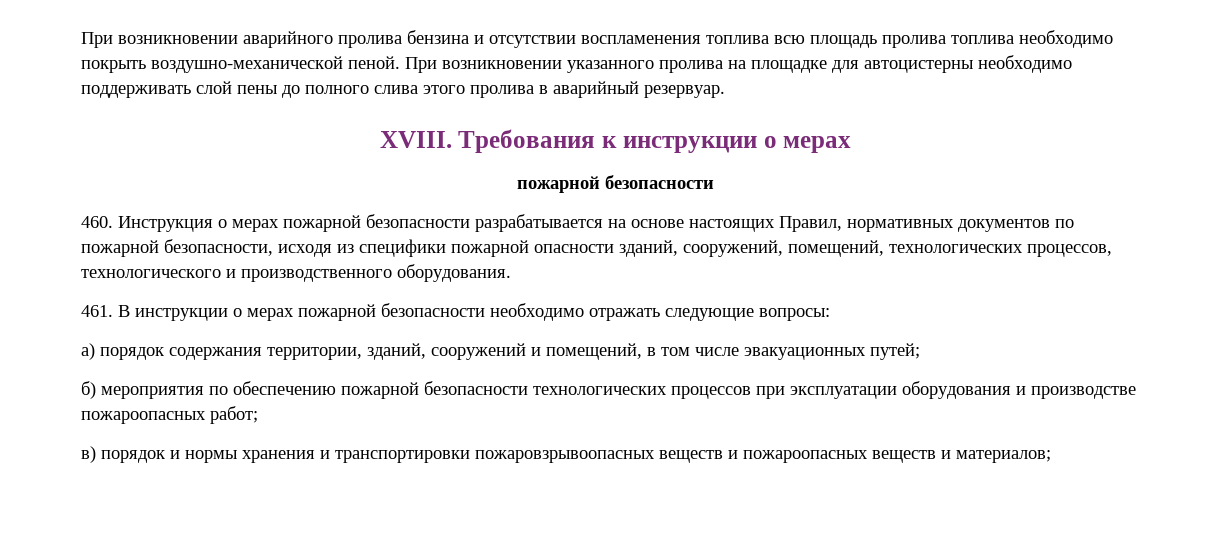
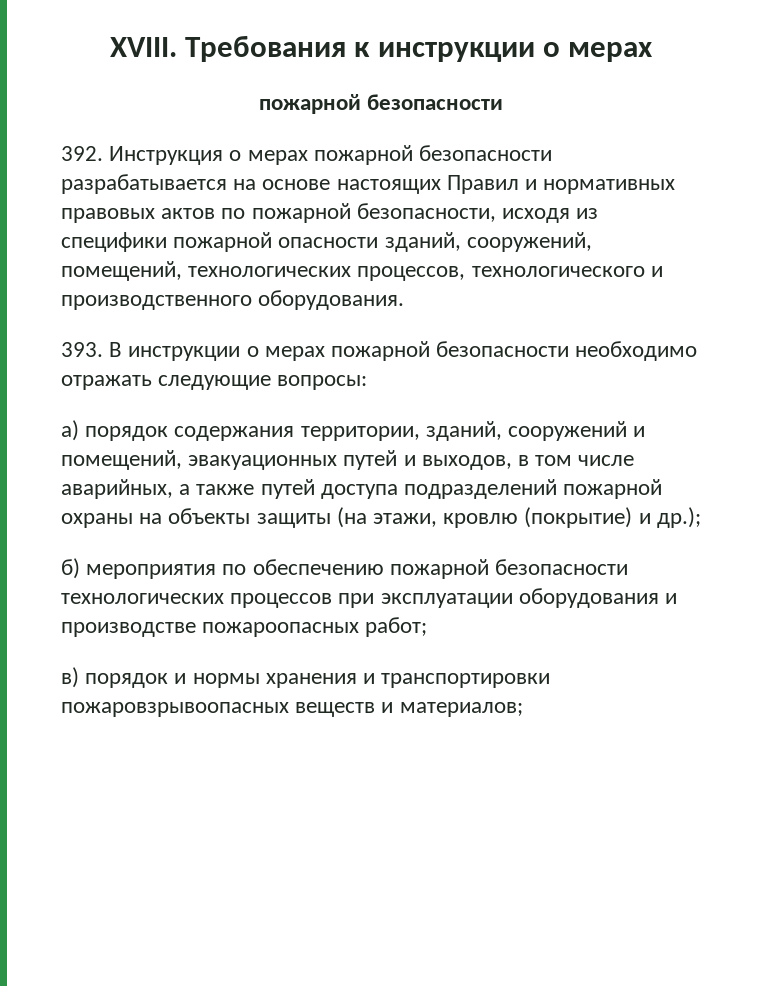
- При возникновении аварийного пролива бензина и отсутствии воспламенения топлива всю площадь пролива топлива необходимо покрыть воздушно-механической пеной. При возникновении указанного пролива на площадке для автоцистерны необходимо поддерживать слой пены до полного слива этого пролива в аварийный резервуар.
- 460. Инструкция о мерах пожарной безопасности разрабатывается на основе настоящих Правил, нормативных документов по пожарной безопасности, исходя из специфики пожарной опасности зданий, сооружений, помещений, технологических процессов, технологического и производственного оборудования.
+ 392. Инструкция о мерах пожарной безопасности разрабатывается на основе настоящих Правил и нормативных правовых актов по пожарной безопасности, исходя из специфики пожарной опасности зданий, сооружений, помещений, технологических процессов, технологического и производственного оборудования.
- 461. В инструкции о мерах пожарной безопасности необходимо отражать следующие вопросы:
+ 393. В инструкции о мерах пожарной безопасности необходимо отражать следующие вопросы:
- а) порядок содержания территории, зданий, сооружений и помещений, в том числе эвакуационных путей;
+ а) порядок содержания территории, зданий, сооружений и помещений, эвакуационных путей и выходов, в том числе аварийных, а также путей доступа подразделений пожарной охраны на объекты защиты (на этажи, кровлю (покрытие) и др.);
- в) порядок и нормы хранения и транспортировки пожаровзрывоопасных веществ и пожароопасных веществ и материалов;
+ в) порядок и нормы хранения и транспортировки пожаровзрывоопасных веществ и материалов;

